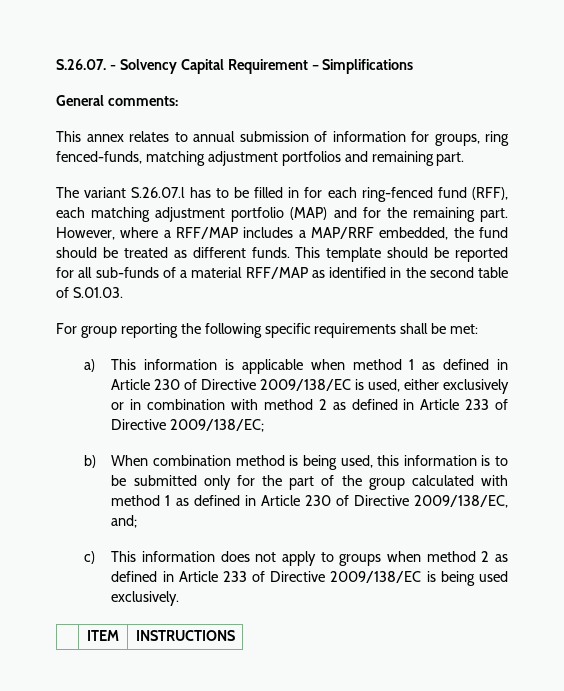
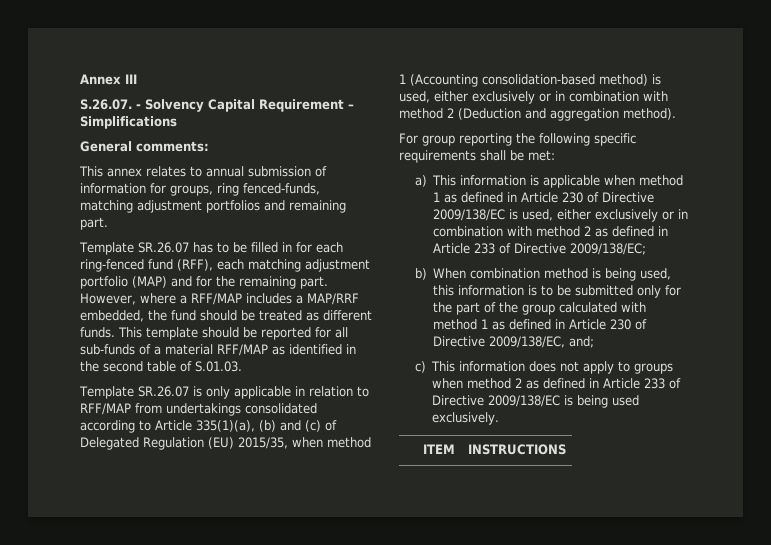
+ Annex III
- The variant S.26.07.l has to be filled in for each ring-fenced fund (RFF), each matching adjustment portfolio (MAP) and for the remaining part.
+ Template SR.26.07 has to be filled in for each ring-fenced fund (RFF), each matching adjustment portfolio (MAP) and for the remaining part.
+ Template SR.26.07 is only applicable in relation to RFF/MAP from undertakings consolidated according to Article 335(1)(a), (b) and (c) of Delegated Regulation (EU) 2015/35, when method 1 (Accounting consolidation-based method) is used, either exclusively or in combination with method 2 (Deduction and aggregation method).

